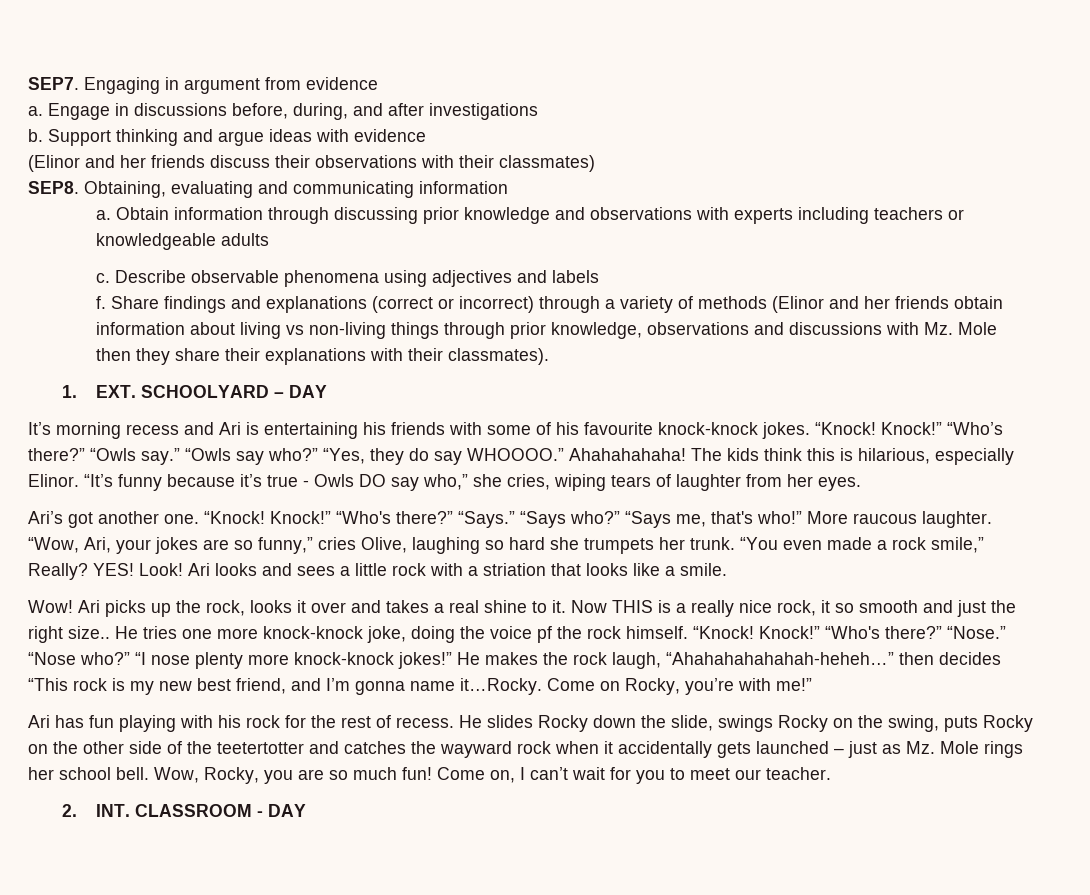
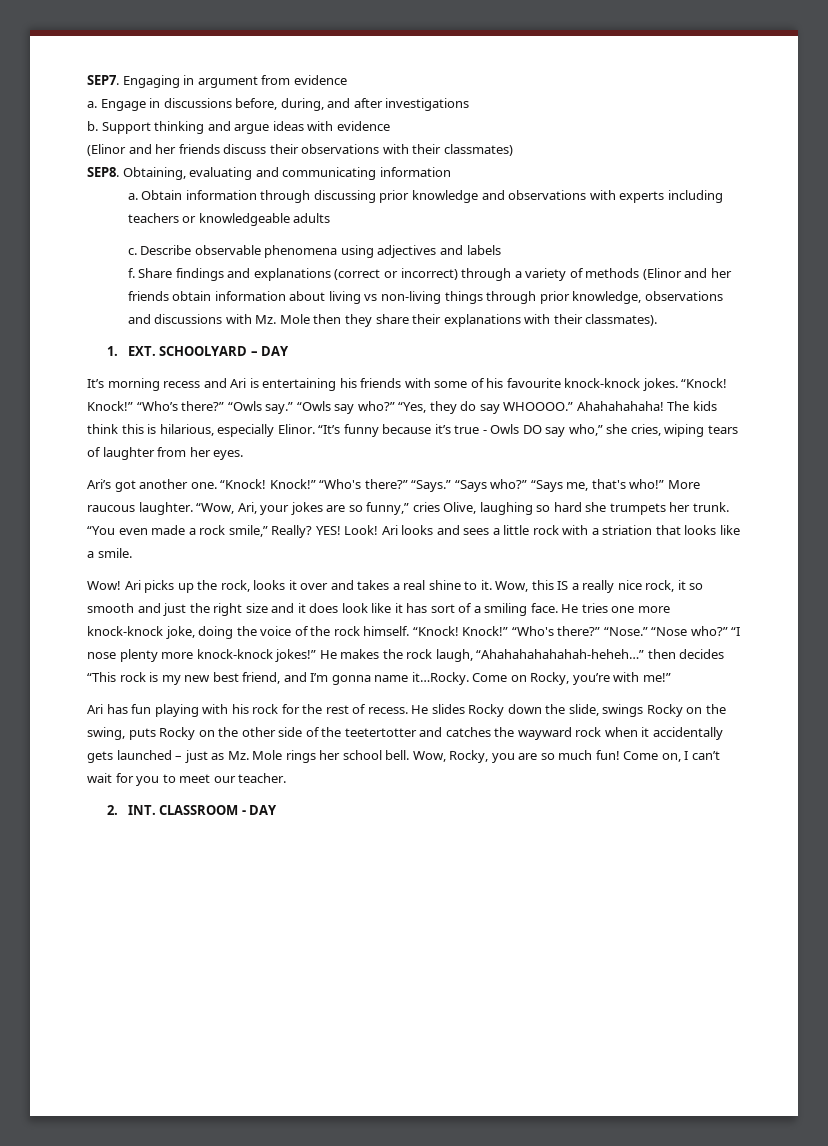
- Now THIS is a really nice rock, it so smooth and just the right size..
+ Wow, this IS a really nice rock, it so smooth and just the right size and it does look like it has sort of a smiling face.
- He tries one more knock-knock joke, doing the voice pf the rock himself.
+ He tries one more knock-knock joke, doing the voice of the rock himself.

